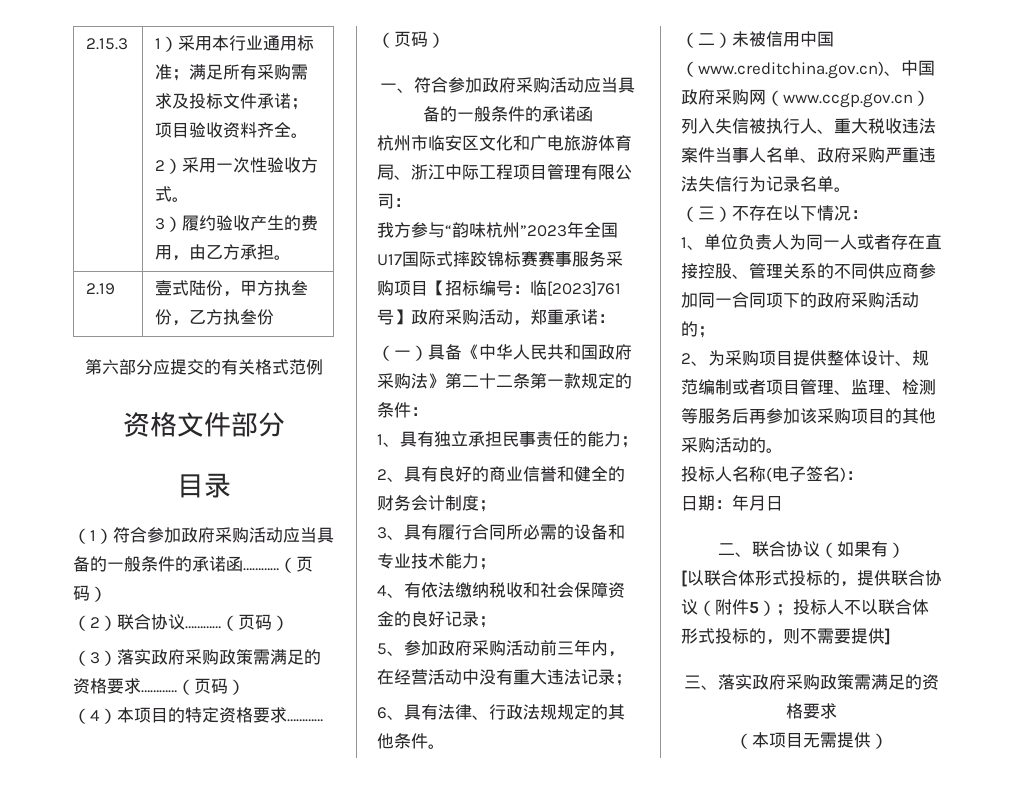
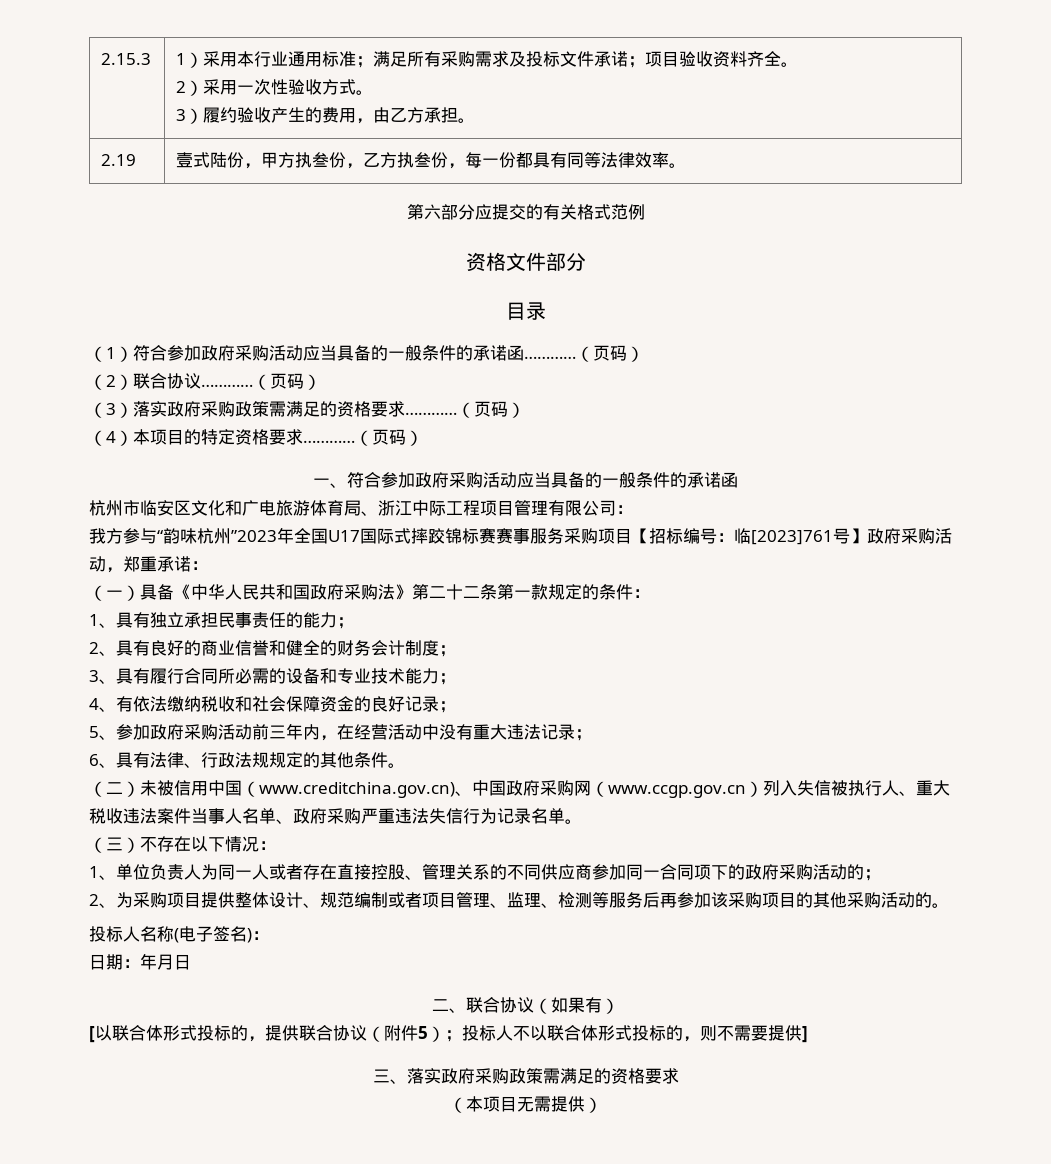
- 2.19 | 壹式陆份，甲方执叁份，乙方执叁份
+ 2.19 | 壹式陆份，甲方执叁份，乙方执叁份，每一份都具有同等法律效率。

